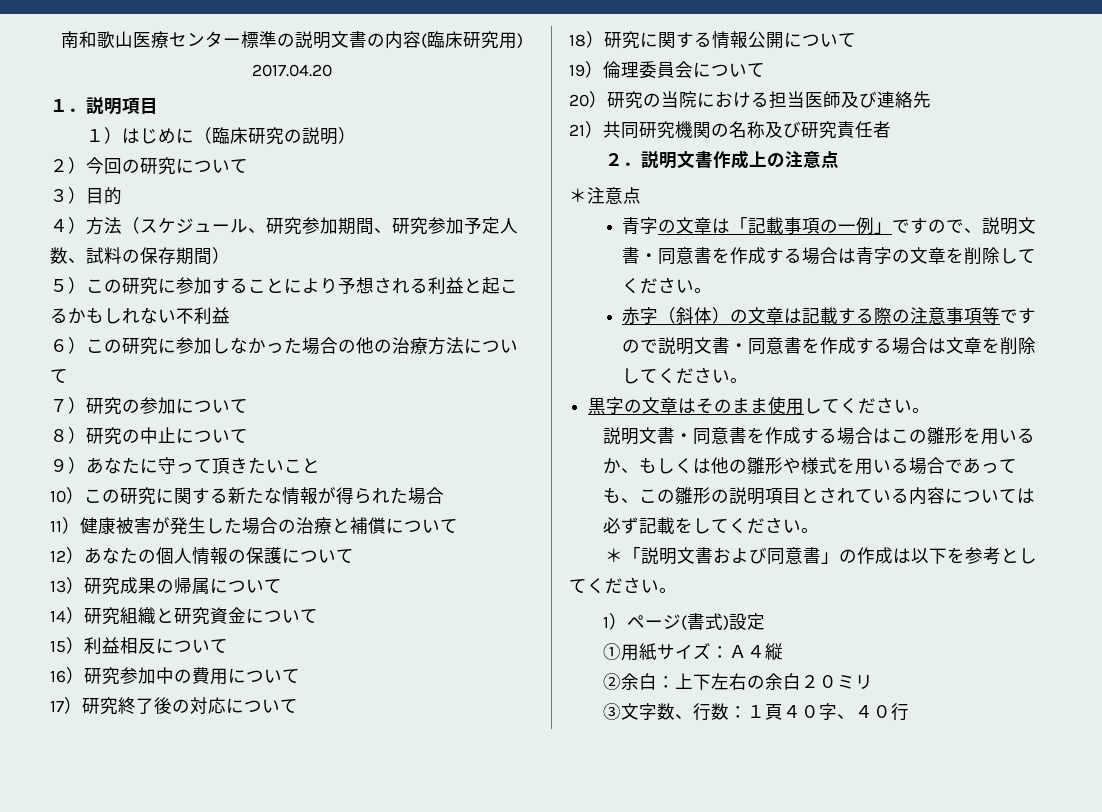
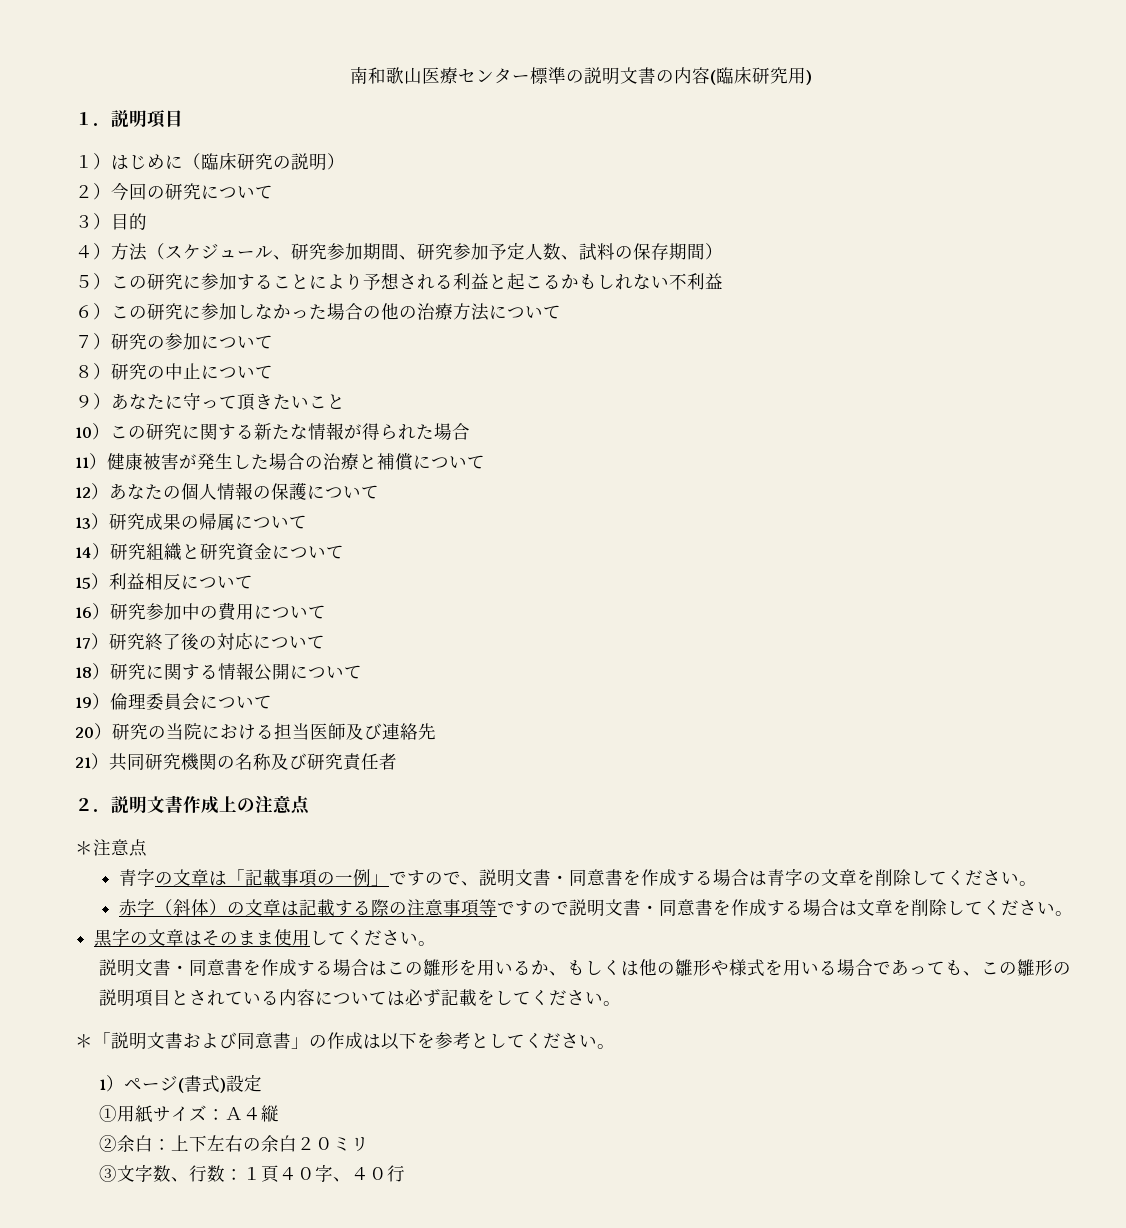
- 南和歌山医療センター標準の説明文書の内容(臨床研究用) 2017.04.20
+ 南和歌山医療センター標準の説明文書の内容(臨床研究用)

